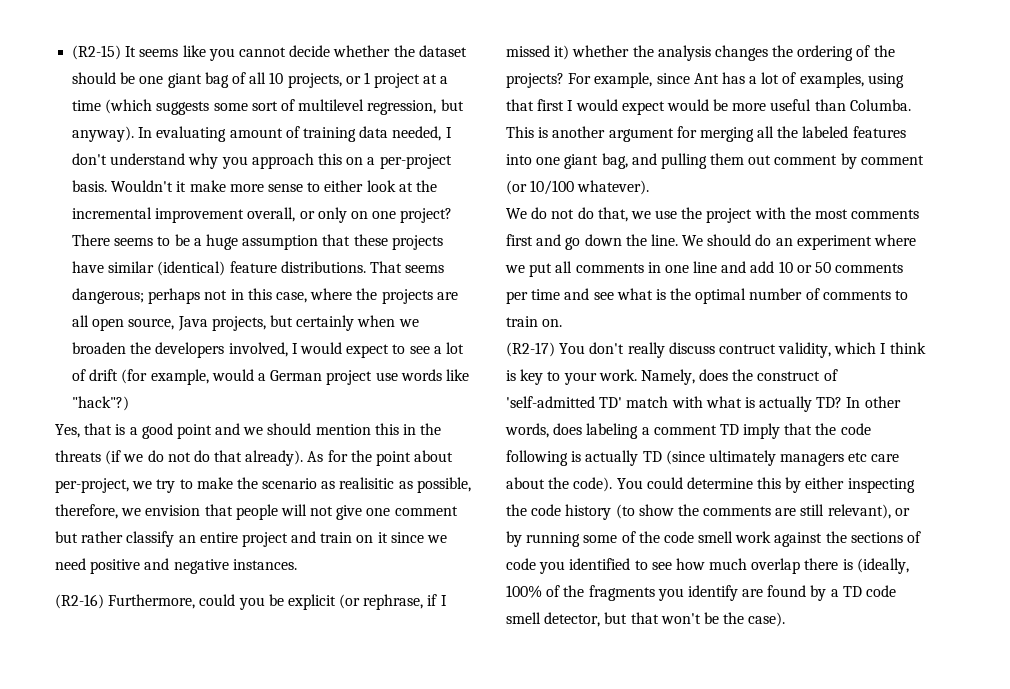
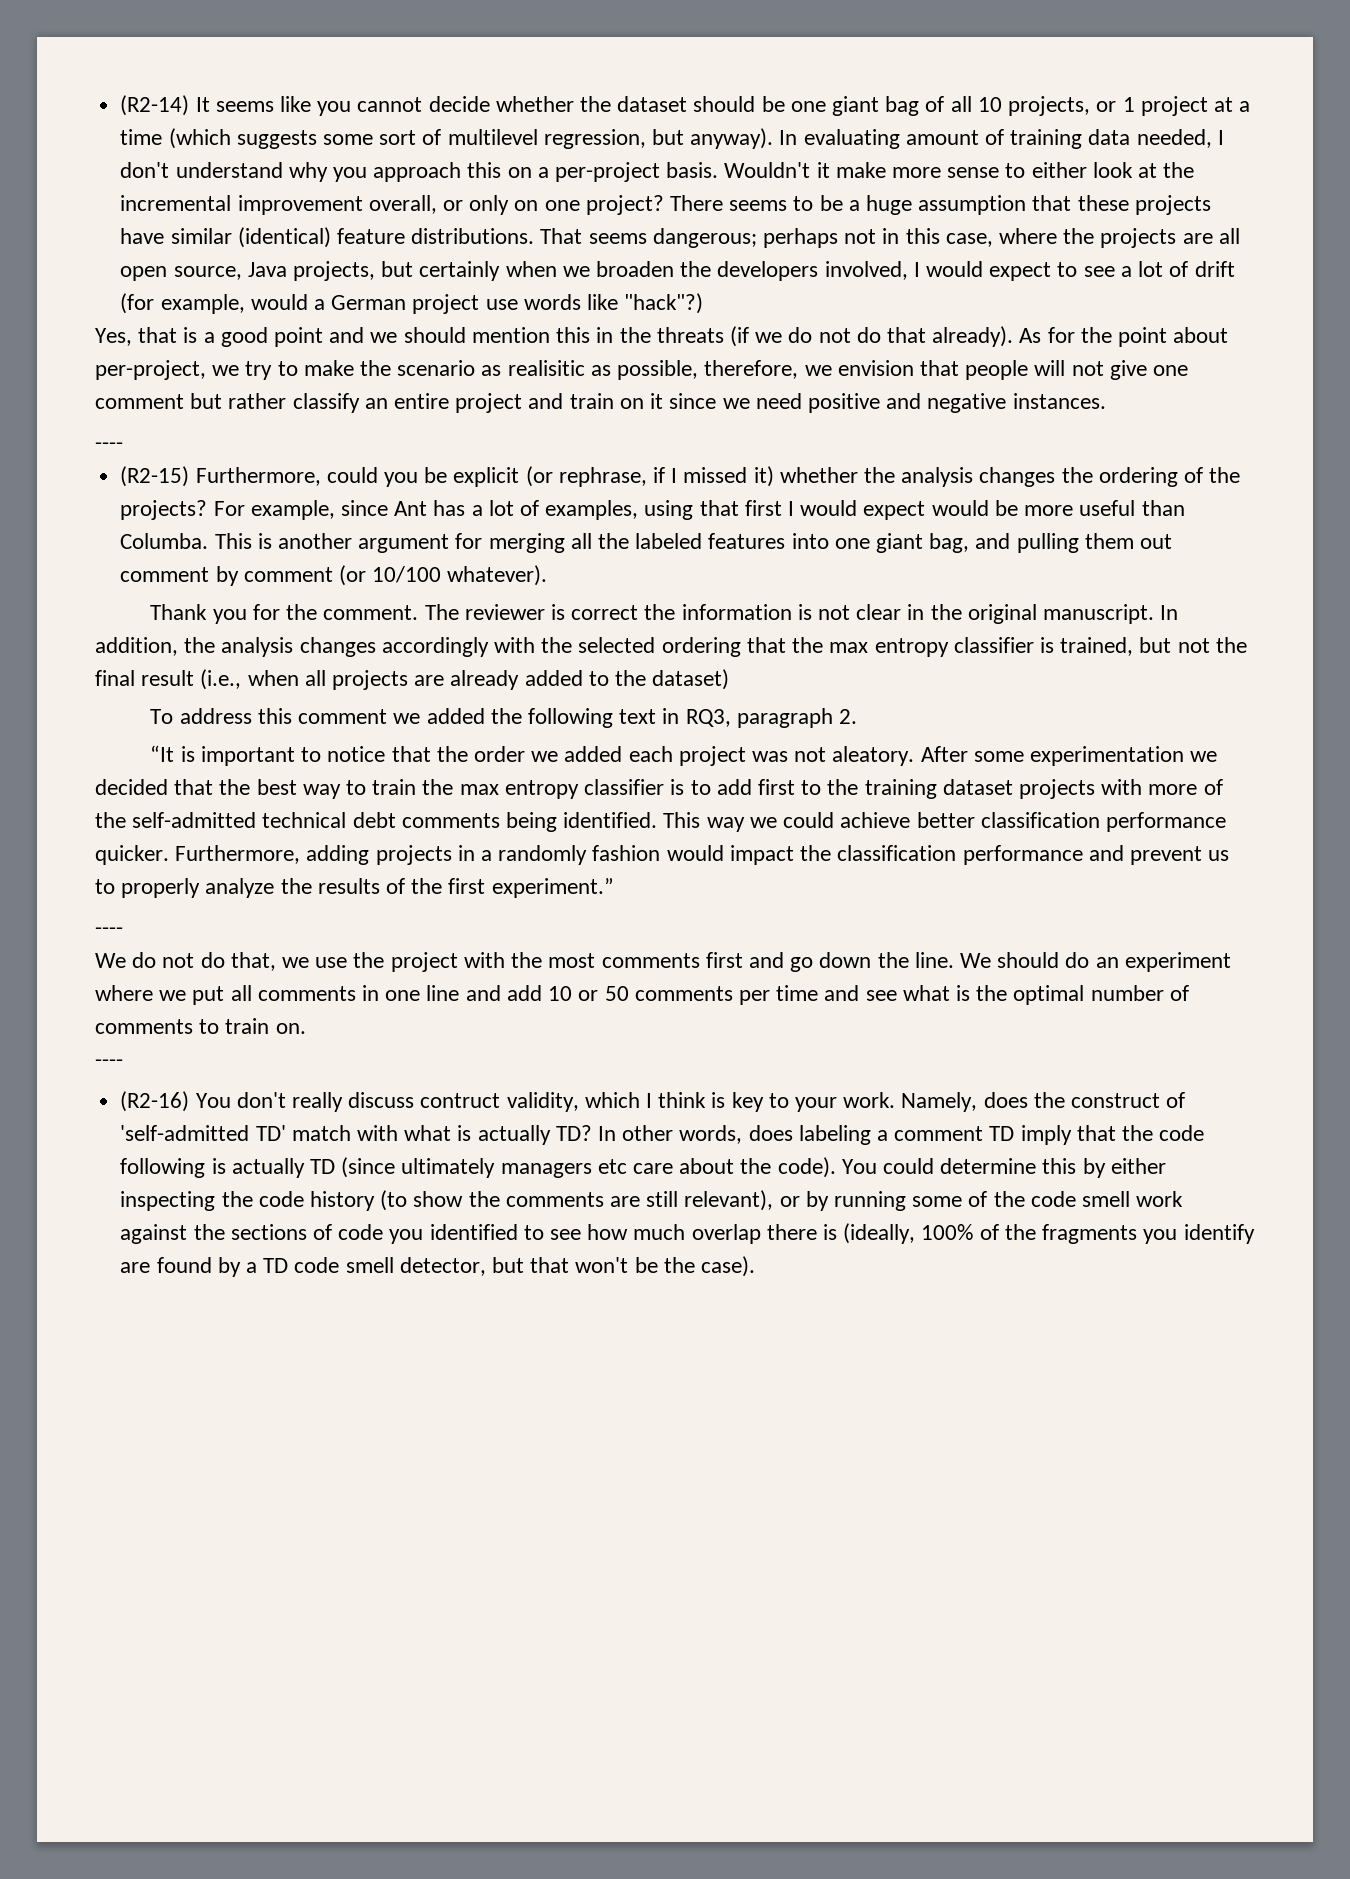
- (R2-15) It seems like you cannot decide whether the dataset should be one giant bag of all 10 projects, or 1 project at a time (which suggests some sort of multilevel regression, but anyway).
+ (R2-14) It seems like you cannot decide whether the dataset should be one giant bag of all 10 projects, or 1 project at a time (which suggests some sort of multilevel regression, but anyway).
  As for the point about per-project, we try to make the scenario as realisitic as possible, therefore, we envision that people will not give one comment but rather classify an entire project and train on it since we need positive and negative instances.
- (R2-16) Furthermore, could you be explicit (or rephrase, if I missed it) whether the analysis changes the ordering of the projects?
+ ----
+ (R2-15) Furthermore, could you be explicit (or rephrase, if I missed it) whether the analysis changes the ordering of the projects?
+ Thank you for the comment. The reviewer is correct the information is not clear in the original manuscript. In addition, the analysis changes accordingly with the selected ordering that the max entropy classifier is trained, but not the final result (i.e., when all projects are already added to the dataset)
+ To address this comment we added the following text in RQ3, paragraph 2.
+ “It is important to notice that the order we added each project was not aleatory. After some experimentation we decided that the best way to train the max entropy classifier is to add first to the training dataset projects with more of the self-admitted technical debt comments being identified. This way we could achieve better classification performance quicker. Furthermore, adding projects in a randomly fashion would impact the classification performance and prevent us to properly analyze the results of the first experiment.”
+ ----
  We should do an experiment where we put all comments in one line and add 10 or 50 comments per time and see what is the optimal number of comments to train on.
- (R2-17) You don't really discuss contruct validity, which I think is key to your work.
+ ----
+ (R2-16) You don't really discuss contruct validity, which I think is key to your work.

